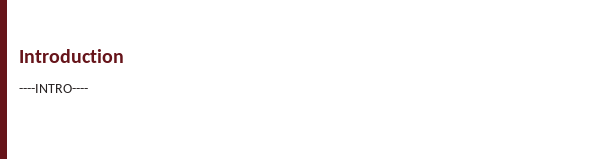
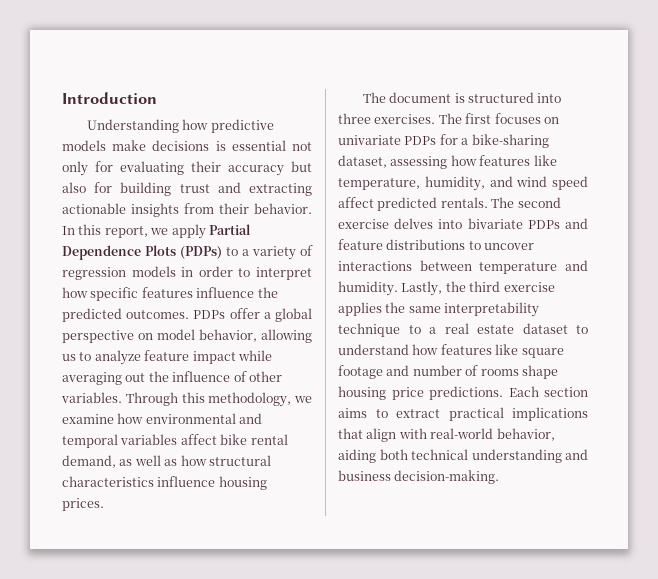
- ----INTRO----
+ Understanding how predictive models make decisions is essential not only for evaluating their accuracy but also for building trust and extracting actionable insights from their behavior. In this report, we apply Partial Dependence Plots (PDPs) to a variety of regression models in order to interpret how specific features influence the predicted outcomes. PDPs offer a global perspective on model behavior, allowing us to analyze feature impact while averaging out the influence of other variables. Through this methodology, we examine how environmental and temporal variables affect bike rental demand, as well as how structural characteristics influence housing prices.
+ The document is structured into three exercises. The first focuses on univariate PDPs for a bike-sharing dataset, assessing how features like temperature, humidity, and wind speed affect predicted rentals. The second exercise delves into bivariate PDPs and feature distributions to uncover interactions between temperature and humidity. Lastly, the third exercise applies the same interpretability technique to a real estate dataset to understand how features like square footage and number of rooms shape housing price predictions. Each section aims to extract practical implications that align with real-world behavior, aiding both technical understanding and business decision-making.

